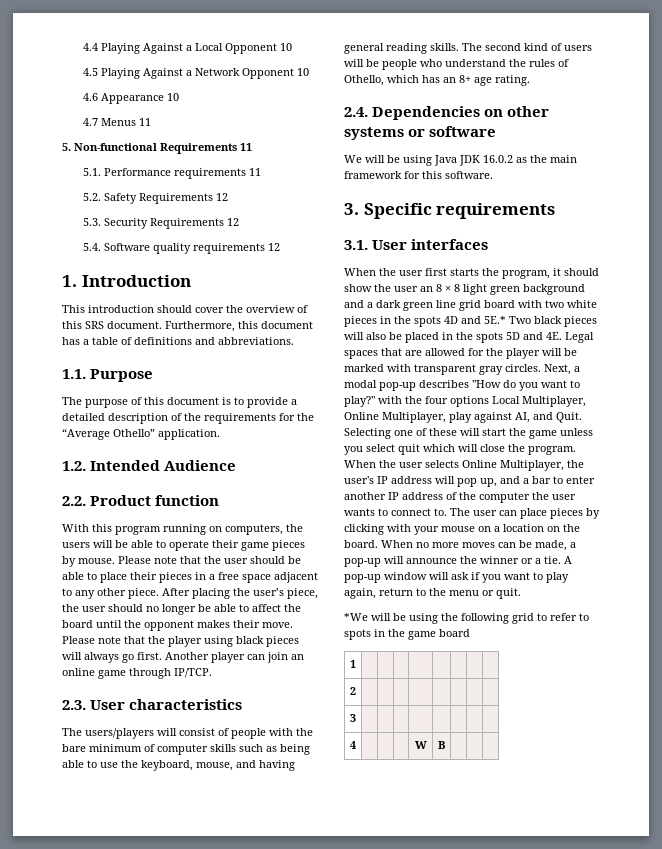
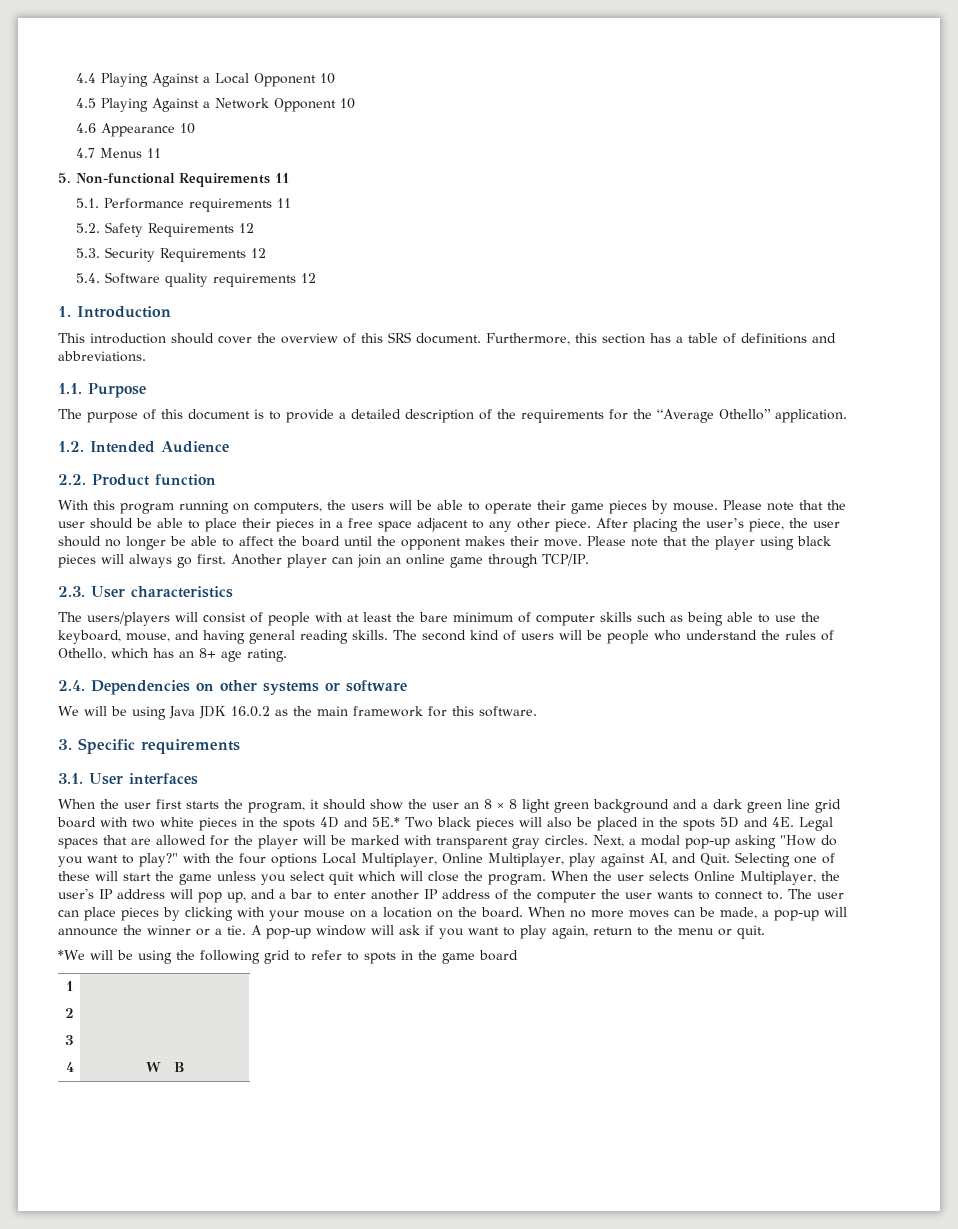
- Furthermore, this document has a table of definitions and abbreviations.
+ Furthermore, this section has a table of definitions and abbreviations.
- Another player can join an online game through IP/TCP.
+ Another player can join an online game through TCP/IP.
- The users/players will consist of people with the bare minimum of computer skills such as being able to use the keyboard, mouse, and having general reading skills.
+ The users/players will consist of people with at least the bare minimum of computer skills such as being able to use the keyboard, mouse, and having general reading skills.
- Next, a modal pop-up describes "How do you want to play?" with the four options Local Multiplayer, Online Multiplayer, play against AI, and Quit.
+ Next, a modal pop-up asking "How do you want to play?" with the four options Local Multiplayer, Online Multiplayer, play against AI, and Quit.

